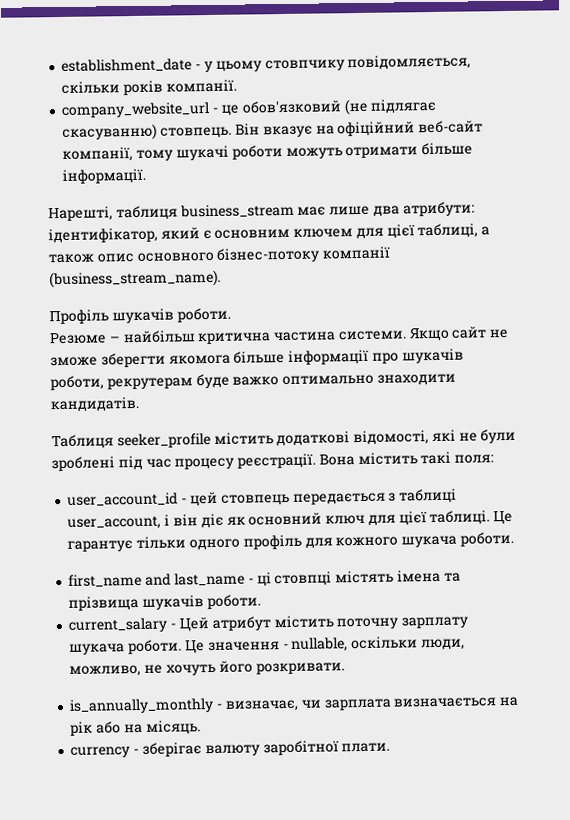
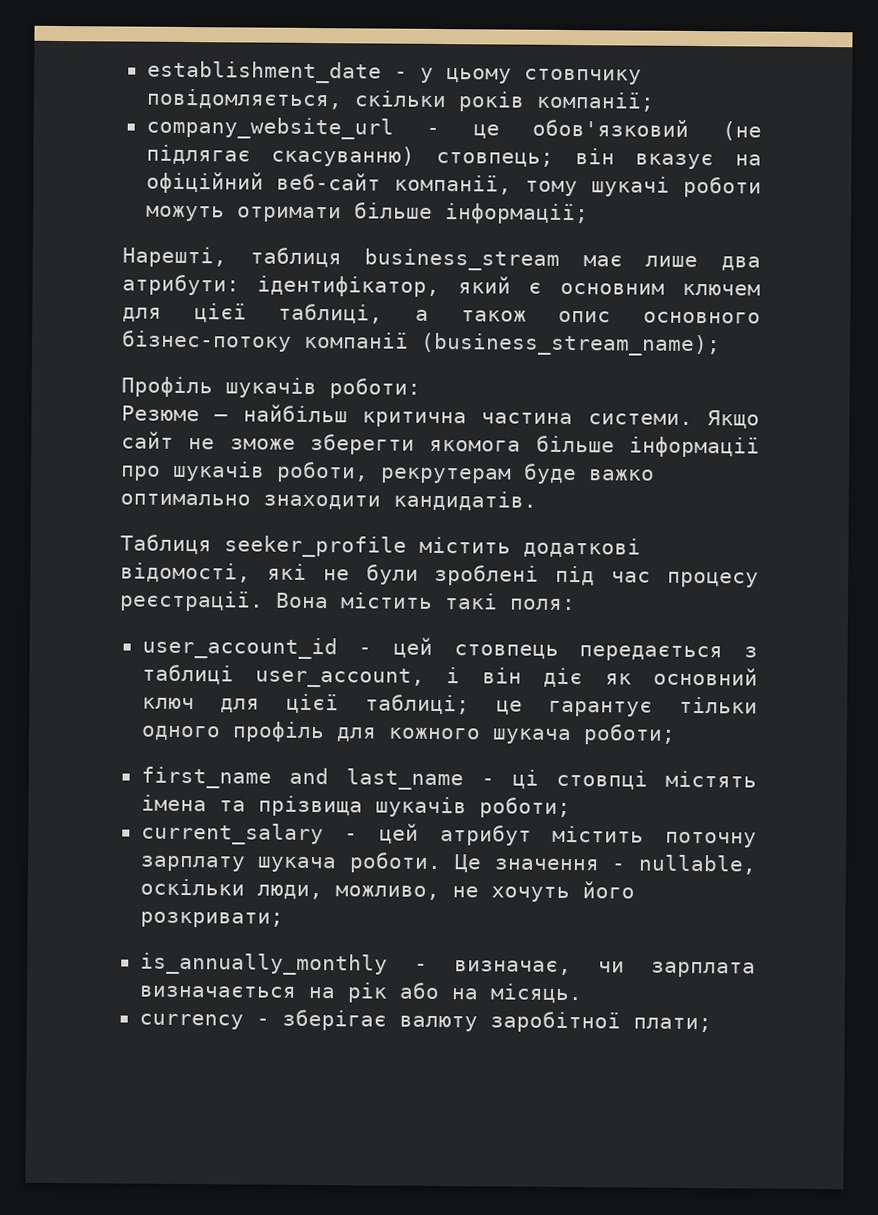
- establishment_date - у цьому стовпчику повідомляється, скільки років компанії.
+ establishment_date - у цьому стовпчику повідомляється, скільки років компанії;
- company_website_url - це обов'язковий (не підлягає скасуванню) стовпець. Він вказує на офіційний веб-сайт компанії, тому шукачі роботи можуть отримати більше інформації.
+ company_website_url - це обов'язковий (не підлягає скасуванню) стовпець; він вказує на офіційний веб-сайт компанії, тому шукачі роботи можуть отримати більше інформації;
- Нарешті, таблиця business_stream має лише два атрибути: ідентифікатор, який є основним ключем для цієї таблиці, а також опис основного бізнес-потоку компанії (business_stream_name).
+ Нарешті, таблиця business_stream має лише два атрибути: ідентифікатор, який є основним ключем для цієї таблиці, а також опис основного бізнес-потоку компанії (business_stream_name);
- Профіль шукачів роботи.
+ Профіль шукачів роботи:
- user_account_id - цей стовпець передається з таблиці user_account, і він діє як основний ключ для цієї таблиці. Це гарантує тільки одного профіль для кожного шукача роботи.
+ user_account_id - цей стовпець передається з таблиці user_account, і він діє як основний ключ для цієї таблиці; це гарантує тільки одного профіль для кожного шукача роботи;
- first_name and last_name - ці стовпці містять імена та прізвища шукачів роботи.
+ first_name and last_name - ці стовпці містять імена та прізвища шукачів роботи;
- current_salary - Цей атрибут містить поточну зарплату шукача роботи.
+ current_salary - цей атрибут містить поточну зарплату шукача роботи.
- Це значення - nullable, оскільки люди, можливо, не хочуть його розкривати.
+ Це значення - nullable, оскільки люди, можливо, не хочуть його розкривати;
- currency - зберігає валюту заробітної плати.
+ currency - зберігає валюту заробітної плати;

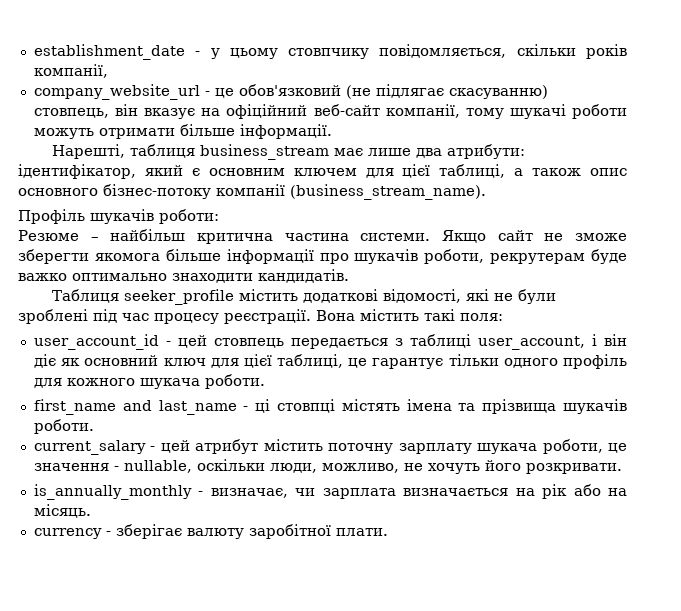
- establishment_date - у цьому стовпчику повідомляється, скільки років компанії;
+ establishment_date - у цьому стовпчику повідомляється, скільки років компанії,
- company_website_url - це обов'язковий (не підлягає скасуванню) стовпець; він вказує на офіційний веб-сайт компанії, тому шукачі роботи можуть отримати більше інформації;
+ company_website_url - це обов'язковий (не підлягає скасуванню) стовпець, він вказує на офіційний веб-сайт компанії, тому шукачі роботи можуть отримати більше інформації.
- Нарешті, таблиця business_stream має лише два атрибути: ідентифікатор, який є основним ключем для цієї таблиці, а також опис основного бізнес-потоку компанії (business_stream_name);
+ Нарешті, таблиця business_stream має лише два атрибути: ідентифікатор, який є основним ключем для цієї таблиці, а також опис основного бізнес-потоку компанії (business_stream_name).
- user_account_id - цей стовпець передається з таблиці user_account, і він діє як основний ключ для цієї таблиці; це гарантує тільки одного профіль для кожного шукача роботи;
+ user_account_id - цей стовпець передається з таблиці user_account, і він діє як основний ключ для цієї таблиці, це гарантує тільки одного профіль для кожного шукача роботи.
- first_name and last_name - ці стовпці містять імена та прізвища шукачів роботи;
+ first_name and last_name - ці стовпці містять імена та прізвища шукачів роботи.
- current_salary - цей атрибут містить поточну зарплату шукача роботи. Це значення - nullable, оскільки люди, можливо, не хочуть його розкривати;
+ current_salary - цей атрибут містить поточну зарплату шукача роботи, це значення - nullable, оскільки люди, можливо, не хочуть його розкривати.
- currency - зберігає валюту заробітної плати;
+ currency - зберігає валюту заробітної плати.

